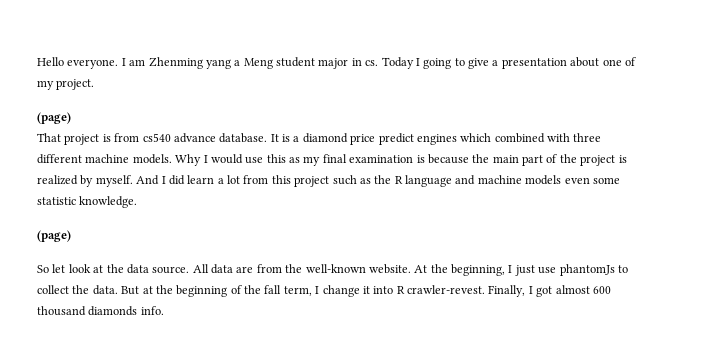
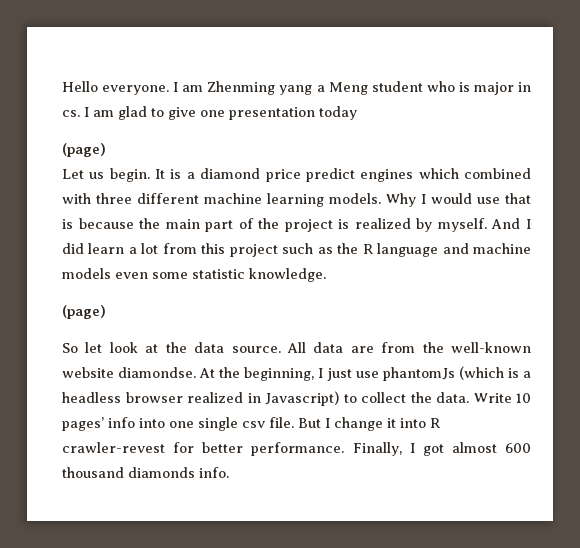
- I am Zhenming yang a Meng student major in cs.
+ I am Zhenming yang a Meng student who is major in cs.
- Today I going to give a presentation about one of my project.
+ I am glad to give one presentation today
  (page)
- That project is from cs540 advance database.
+ Let us begin.
- It is a diamond price predict engines which combined with three different machine models.
+ It is a diamond price predict engines which combined with three different machine learning models.
- Why I would use this as my final examination is because the main part of the project is realized by myself.
+ Why I would use that is because the main part of the project is realized by myself.
- All data are from the well-known website.
+ All data are from the well-known website diamondse.
- At the beginning, I just use phantomJs to collect the data. But at the beginning of the fall term, I change it into R crawler-revest.
+ At the beginning, I just use phantomJs (which is a headless browser realized in Javascript) to collect the data. Write 10 pages’ info into one single csv file. But I change it into R crawler-revest for better performance.

